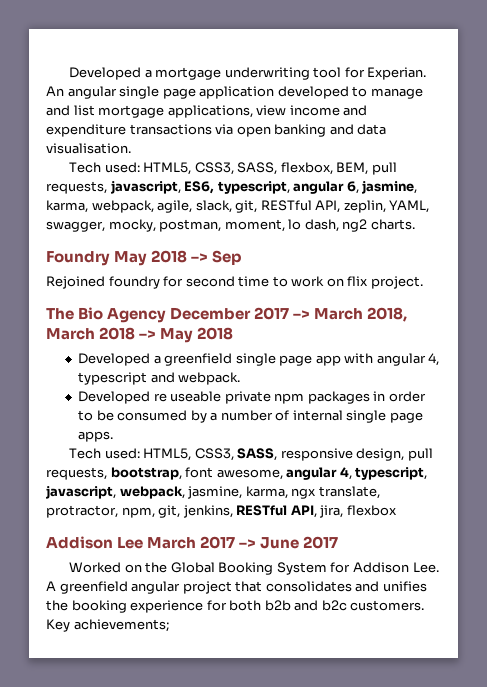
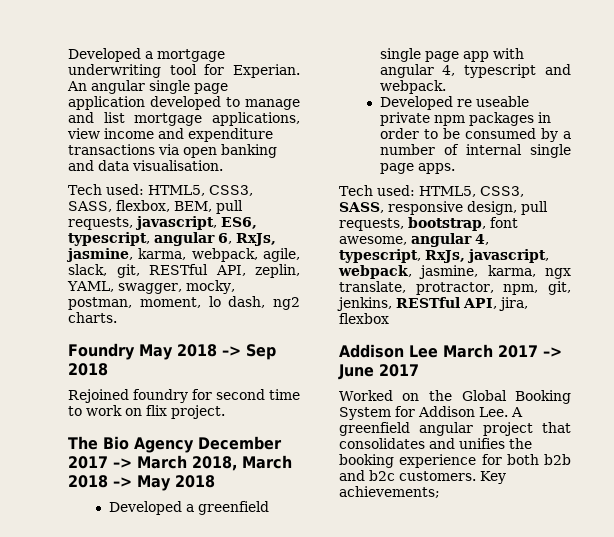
- Tech used: HTML5, CSS3, SASS, flexbox, BEM, pull requests, javascript, ES6, typescript, angular 6, jasmine, karma, webpack, agile, slack, git, RESTful API, zeplin, YAML, swagger, mocky, postman, moment, lo dash, ng2 charts.
+ Tech used: HTML5, CSS3, SASS, flexbox, BEM, pull requests, javascript, ES6, typescript, angular 6, RxJs, jasmine, karma, webpack, agile, slack, git, RESTful API, zeplin, YAML, swagger, mocky, postman, moment, lo dash, ng2 charts.
- Foundry May 2018 –> Sep
+ Foundry May 2018 –> Sep 2018
- Tech used: HTML5, CSS3, SASS, responsive design, pull requests, bootstrap, font awesome, angular 4, typescript, javascript, webpack, jasmine, karma, ngx translate, protractor, npm, git, jenkins, RESTful API, jira, flexbox
+ Tech used: HTML5, CSS3, SASS, responsive design, pull requests, bootstrap, font awesome, angular 4, typescript, RxJs, javascript, webpack, jasmine, karma, ngx translate, protractor, npm, git, jenkins, RESTful API, jira, flexbox

